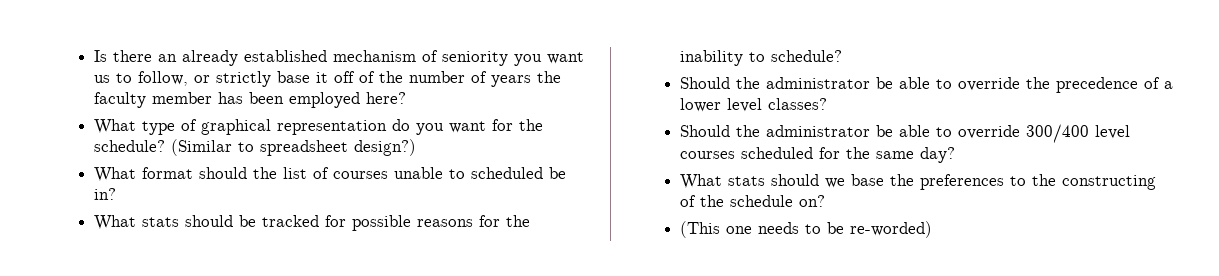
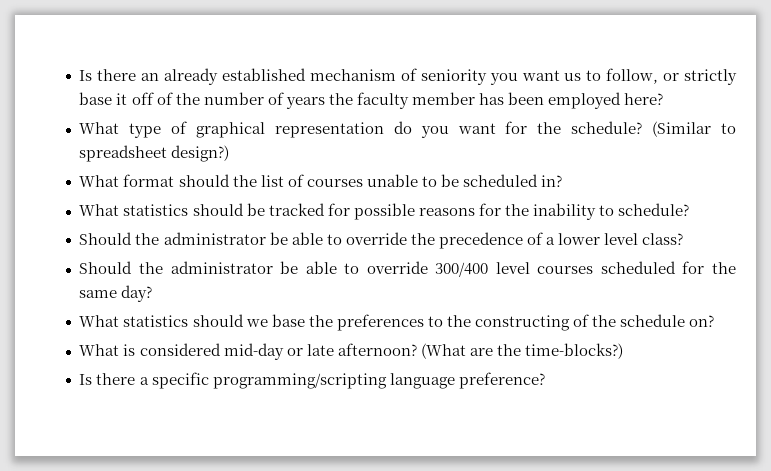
- What format should the list of courses unable to scheduled be in?
+ What format should the list of courses unable to be scheduled in?
- What stats should be tracked for possible reasons for the inability to schedule?
+ What statistics should be tracked for possible reasons for the inability to schedule?
- Should the administrator be able to override the precedence of a lower level classes?
+ Should the administrator be able to override the precedence of a lower level class?
- What stats should we base the preferences to the constructing of the schedule on?
+ What statistics should we base the preferences to the constructing of the schedule on?
- (This one needs to be re-worded)
+ What is considered mid-day or late afternoon? (What are the time-blocks?)
+ Is there a specific programming/scripting language preference?

